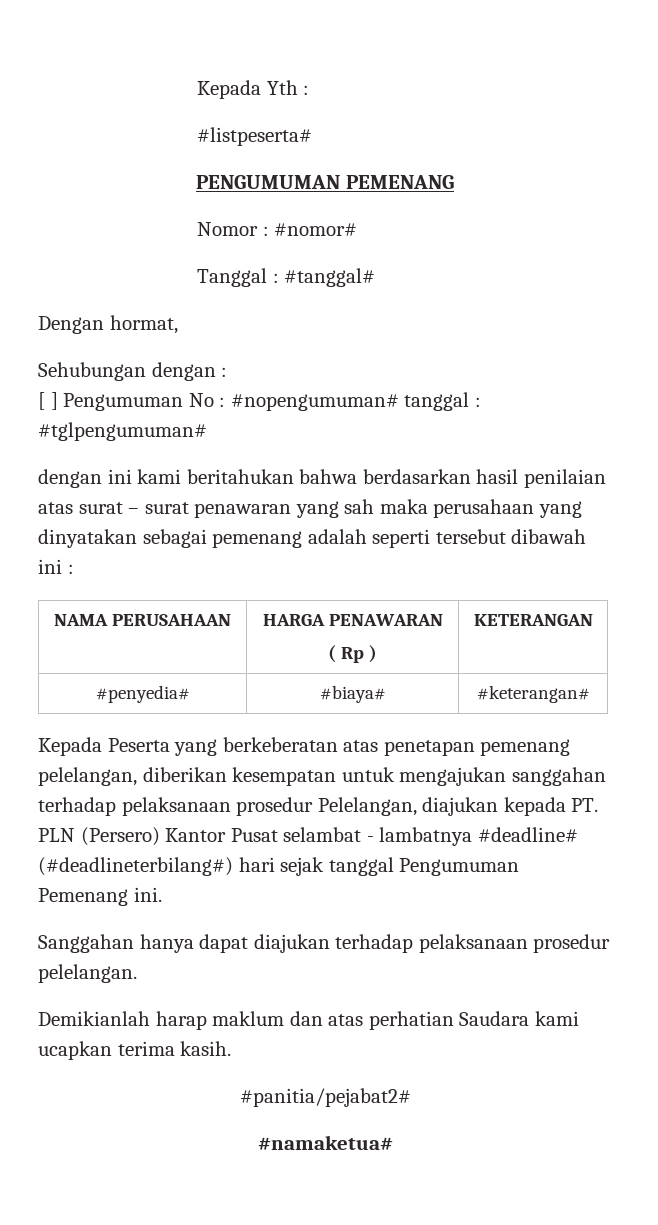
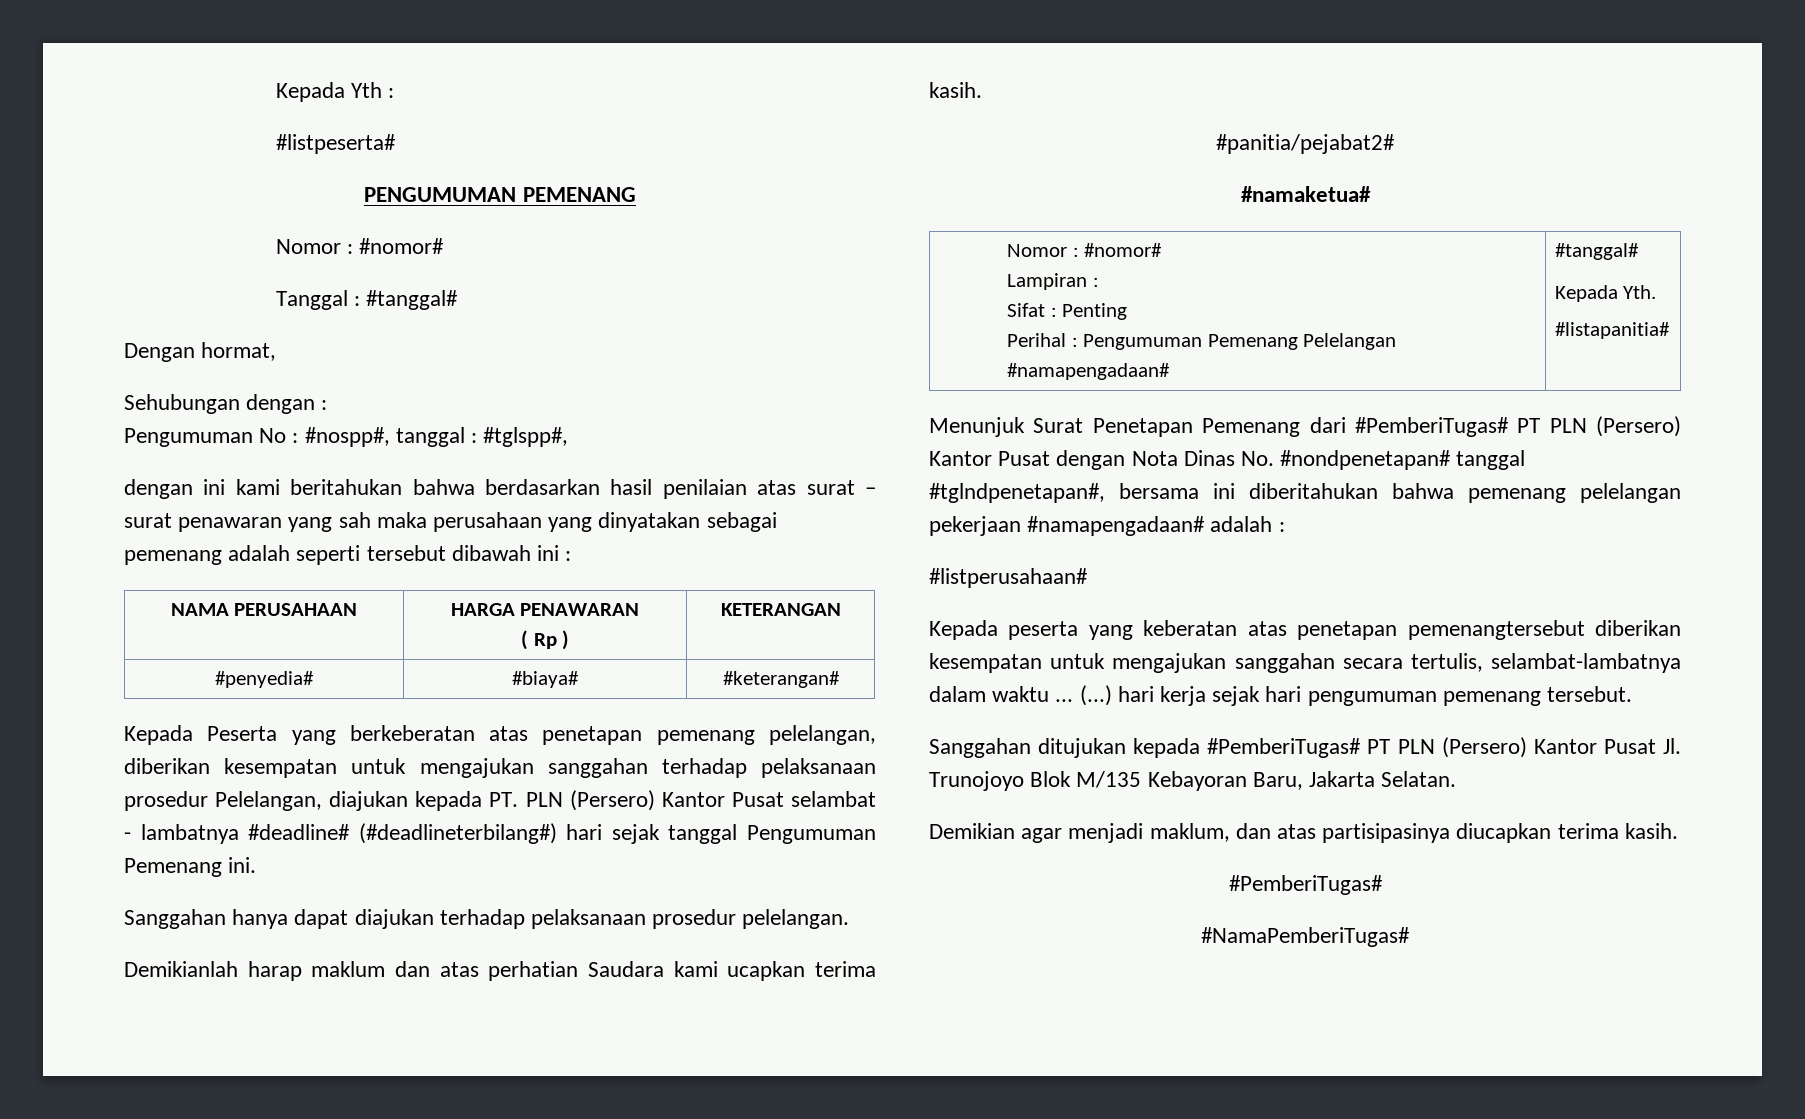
- [ ] Pengumuman No : #nopengumuman# tanggal : #tglpengumuman#
+ Pengumuman No : #nospp#, tanggal : #tglspp#,
  #namaketua#
+ Nomor : #nomor#
+ Lampiran :
+ Sifat : Penting
+ Perihal : Pengumuman Pemenang Pelelangan #namapengadaan# | #tanggal#
+ Kepada Yth.
+ #listapanitia#
+ Menunjuk Surat Penetapan Pemenang dari #PemberiTugas# PT PLN (Persero) Kantor Pusat dengan Nota Dinas No. #nondpenetapan# tanggal #tglndpenetapan#, bersama ini diberitahukan bahwa pemenang pelelangan pekerjaan #namapengadaan# adalah :
+ #listperusahaan#
+ Kepada peserta yang keberatan atas penetapan pemenangtersebut diberikan kesempatan untuk mengajukan sanggahan secara tertulis, selambat-lambatnya dalam waktu ... (...) hari kerja sejak hari pengumuman pemenang tersebut.
+ Sanggahan ditujukan kepada #PemberiTugas# PT PLN (Persero) Kantor Pusat Jl. Trunojoyo Blok M/135 Kebayoran Baru, Jakarta Selatan.
+ Demikian agar menjadi maklum, dan atas partisipasinya diucapkan terima kasih.
+ #PemberiTugas#
+ #NamaPemberiTugas#

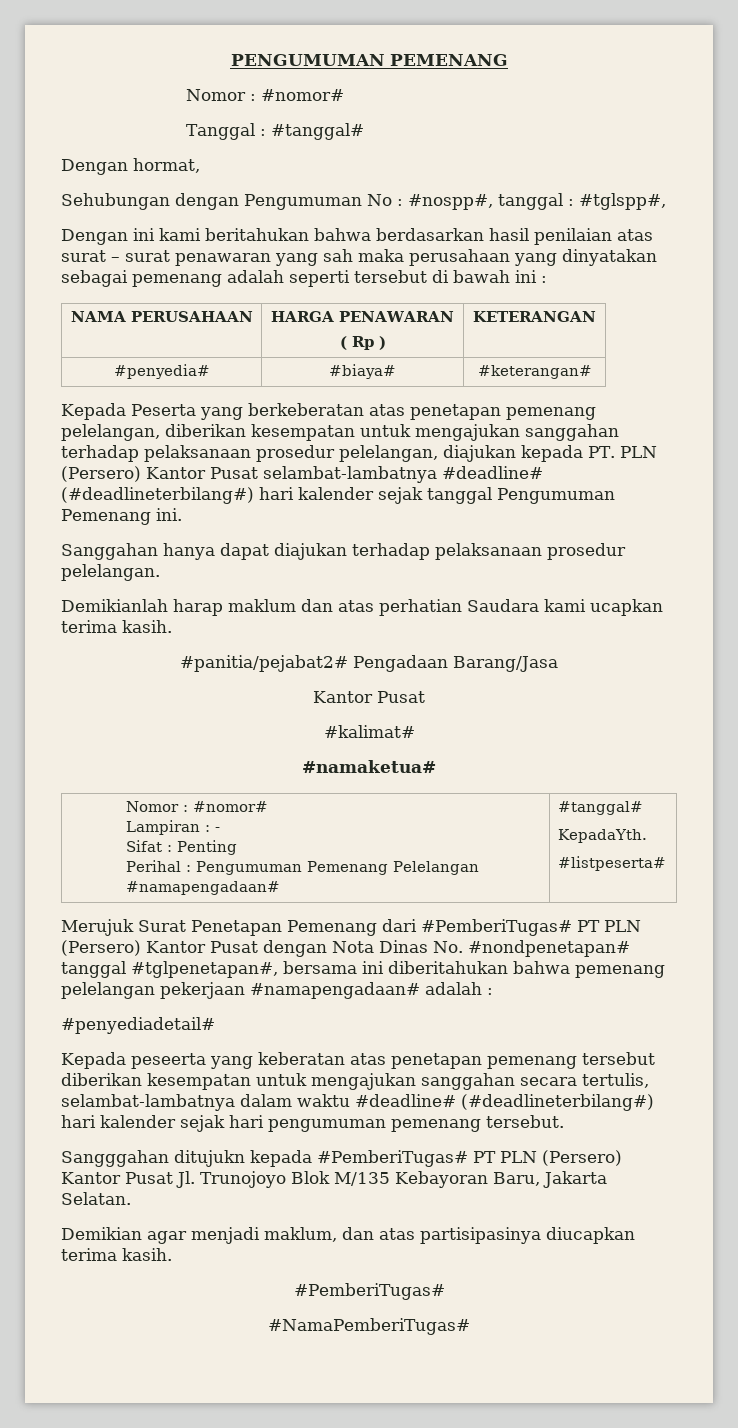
- Kepada Yth :
- #listpeserta#
- Sehubungan dengan :
- Pengumuman No : #nospp#, tanggal : #tglspp#,
+ Sehubungan dengan Pengumuman No : #nospp#, tanggal : #tglspp#,
- dengan ini kami beritahukan bahwa berdasarkan hasil penilaian atas surat – surat penawaran yang sah maka perusahaan yang dinyatakan sebagai pemenang adalah seperti tersebut dibawah ini :
+ Dengan ini kami beritahukan bahwa berdasarkan hasil penilaian atas surat – surat penawaran yang sah maka perusahaan yang dinyatakan sebagai pemenang adalah seperti tersebut di bawah ini :
- Kepada Peserta yang berkeberatan atas penetapan pemenang pelelangan, diberikan kesempatan untuk mengajukan sanggahan terhadap pelaksanaan prosedur Pelelangan, diajukan kepada PT. PLN (Persero) Kantor Pusat selambat - lambatnya #deadline# (#deadlineterbilang#) hari sejak tanggal Pengumuman Pemenang ini.
+ Kepada Peserta yang berkeberatan atas penetapan pemenang pelelangan, diberikan kesempatan untuk mengajukan sanggahan terhadap pelaksanaan prosedur pelelangan, diajukan kepada PT. PLN (Persero) Kantor Pusat selambat-lambatnya #deadline# (#deadlineterbilang#) hari kalender sejak tanggal Pengumuman Pemenang ini.
- #panitia/pejabat2#
+ #panitia/pejabat2# Pengadaan Barang/Jasa
+ Kantor Pusat
+ #kalimat#
  #namaketua#
  Nomor : #nomor#
- Lampiran :
+ Lampiran : -
  Sifat : Penting
  Perihal : Pengumuman Pemenang Pelelangan #namapengadaan# | #tanggal#
- Kepada Yth.
- #listapanitia#
- Menunjuk Surat Penetapan Pemenang dari #PemberiTugas# PT PLN (Persero) Kantor Pusat dengan Nota Dinas No. #nondpenetapan# tanggal #tglndpenetapan#, bersama ini diberitahukan bahwa pemenang pelelangan pekerjaan #namapengadaan# adalah :
+ KepadaYth.
+ #listpeserta#
+ Merujuk Surat Penetapan Pemenang dari #PemberiTugas# PT PLN (Persero) Kantor Pusat dengan Nota Dinas No. #nondpenetapan# tanggal #tglpenetapan#, bersama ini diberitahukan bahwa pemenang pelelangan pekerjaan #namapengadaan# adalah :
- #listperusahaan#
- Kepada peserta yang keberatan atas penetapan pemenangtersebut diberikan kesempatan untuk mengajukan sanggahan secara tertulis, selambat-lambatnya dalam waktu ... (...) hari kerja sejak hari pengumuman pemenang tersebut.
+ #penyediadetail#
+ Kepada peseerta yang keberatan atas penetapan pemenang tersebut diberikan kesempatan untuk mengajukan sanggahan secara tertulis, selambat-lambatnya dalam waktu #deadline# (#deadlineterbilang#) hari kalender sejak hari pengumuman pemenang tersebut.
- Sanggahan ditujukan kepada #PemberiTugas# PT PLN (Persero) Kantor Pusat Jl. Trunojoyo Blok M/135 Kebayoran Baru, Jakarta Selatan.
+ Sangggahan ditujukn kepada #PemberiTugas# PT PLN (Persero) Kantor Pusat Jl. Trunojoyo Blok M/135 Kebayoran Baru, Jakarta Selatan.

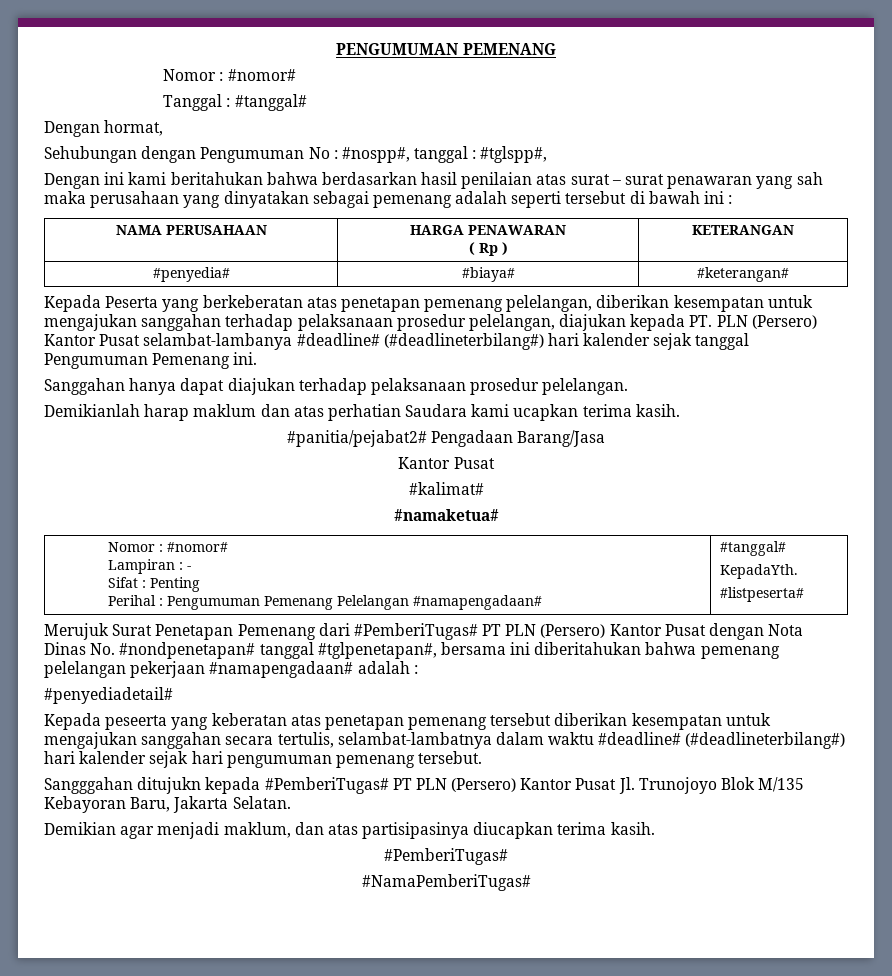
- Kepada Peserta yang berkeberatan atas penetapan pemenang pelelangan, diberikan kesempatan untuk mengajukan sanggahan terhadap pelaksanaan prosedur pelelangan, diajukan kepada PT. PLN (Persero) Kantor Pusat selambat-lambatnya #deadline# (#deadlineterbilang#) hari kalender sejak tanggal Pengumuman Pemenang ini.
+ Kepada Peserta yang berkeberatan atas penetapan pemenang pelelangan, diberikan kesempatan untuk mengajukan sanggahan terhadap pelaksanaan prosedur pelelangan, diajukan kepada PT. PLN (Persero) Kantor Pusat selambat-lambanya #deadline# (#deadlineterbilang#) hari kalender sejak tanggal Pengumuman Pemenang ini.

